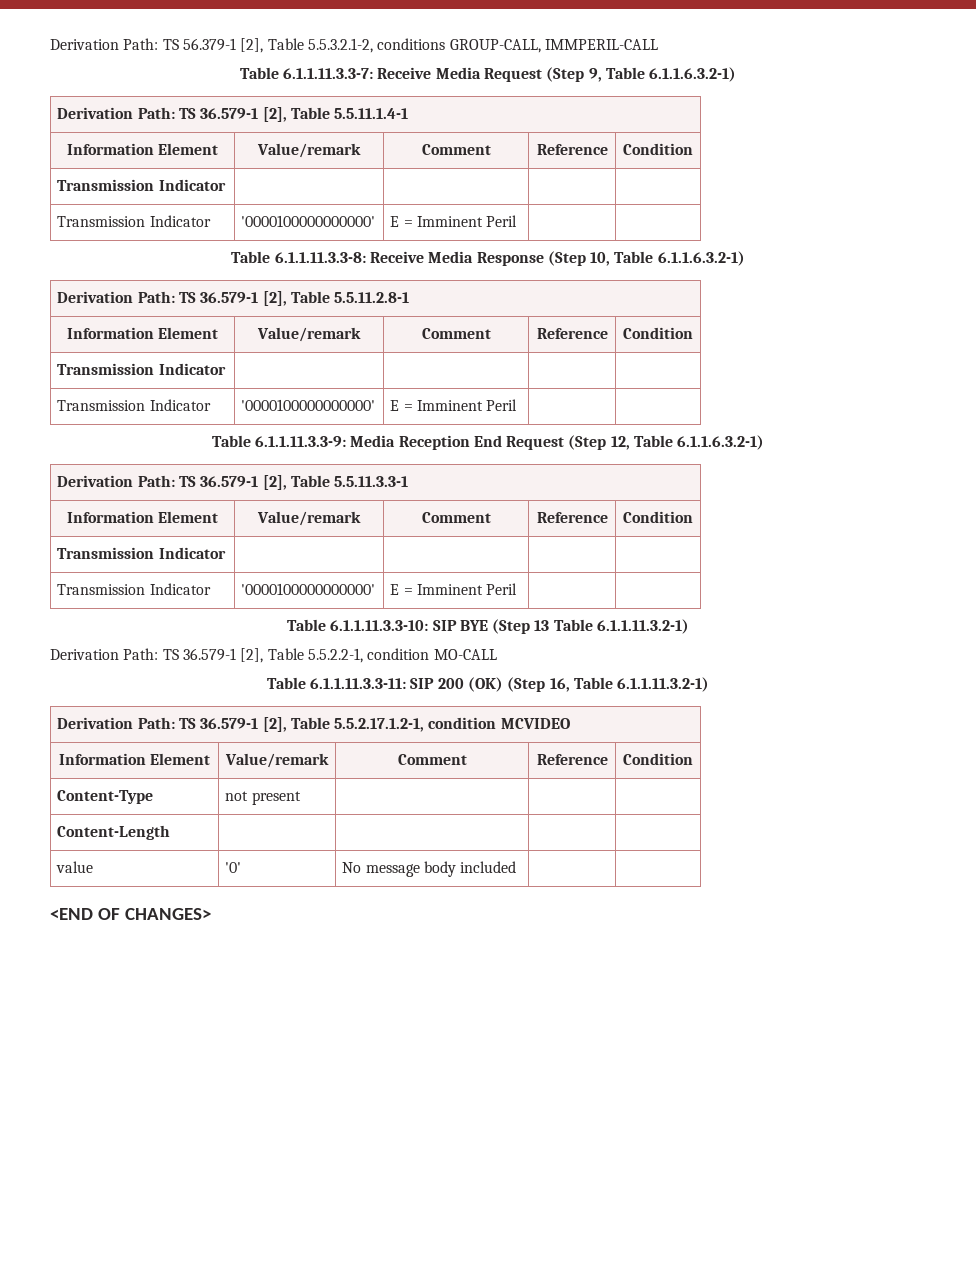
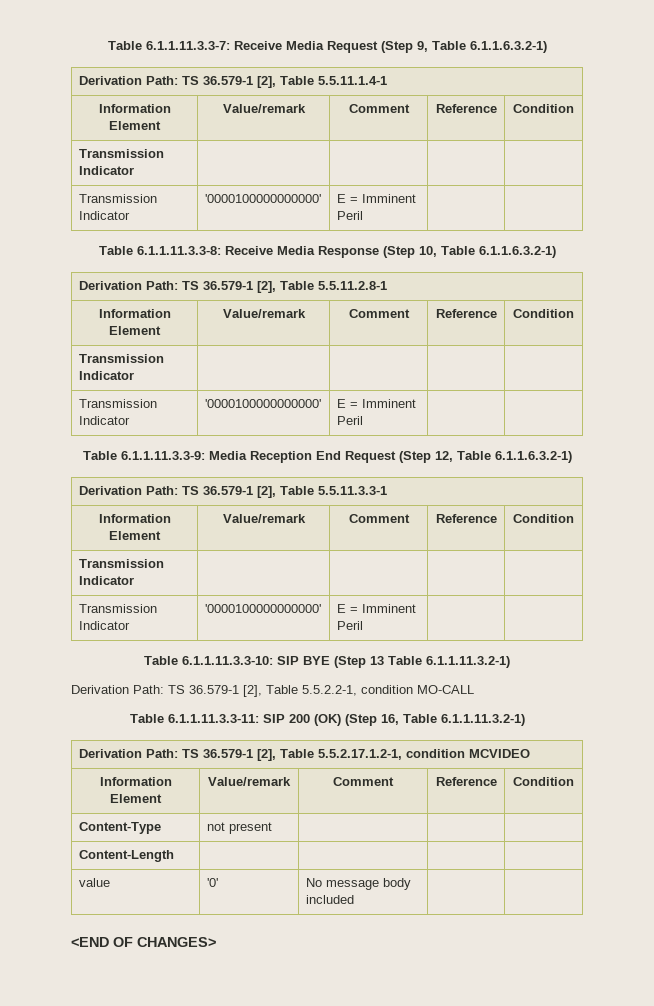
- Derivation Path: TS 56.379-1 [2], Table 5.5.3.2.1-2, conditions GROUP-CALL, IMMPERIL-CALL

